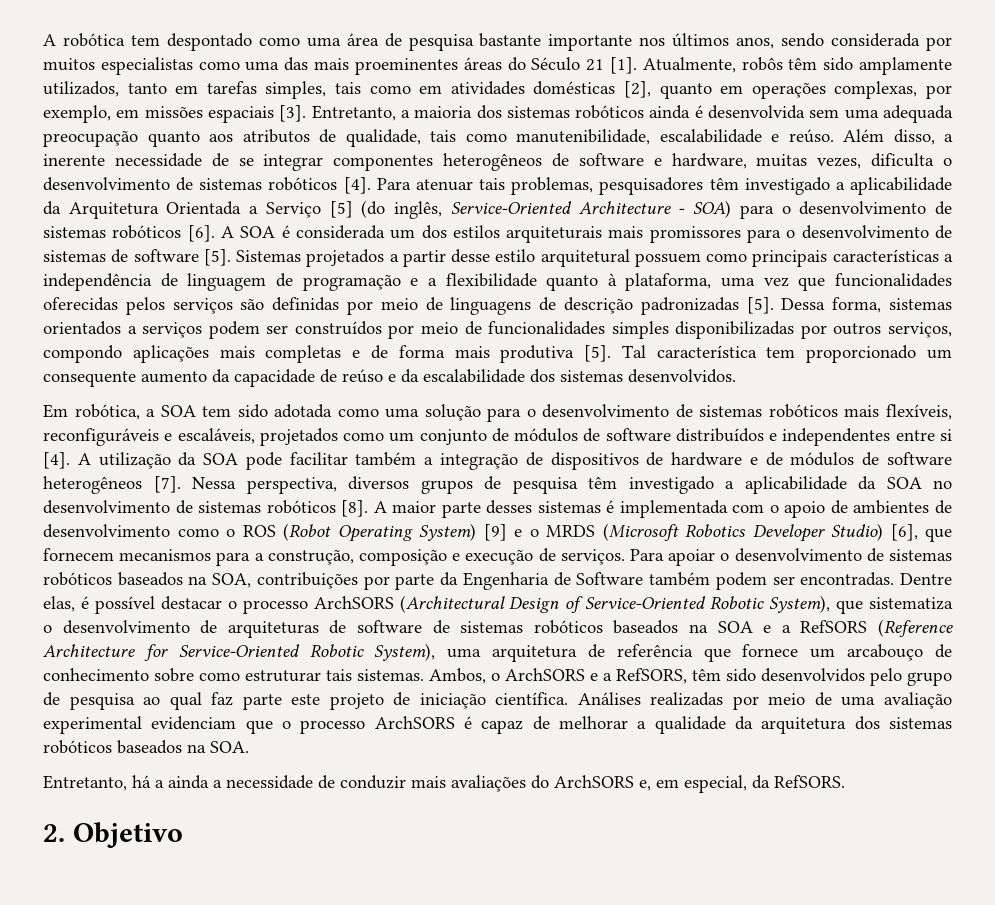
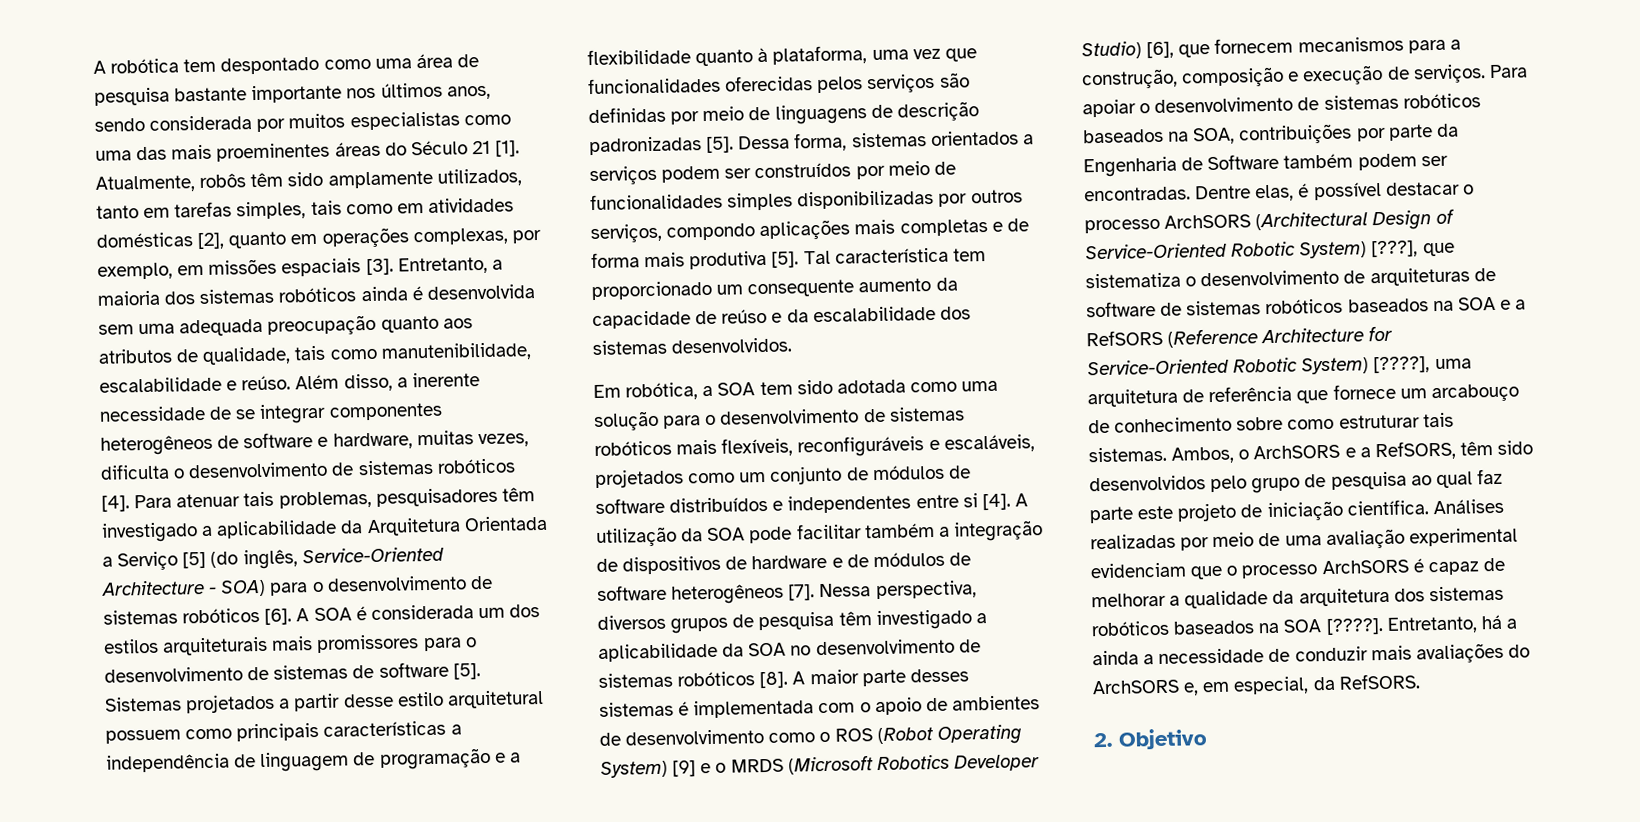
- Dentre elas, é possível destacar o processo ArchSORS (Architectural Design of Service-Oriented Robotic System), que sistematiza o desenvolvimento de arquiteturas de software de sistemas robóticos baseados na SOA e a RefSORS (Reference Architecture for Service-Oriented Robotic System), uma arquitetura de referência que fornece um arcabouço de conhecimento sobre como estruturar tais sistemas.
+ Dentre elas, é possível destacar o processo ArchSORS (Architectural Design of Service-Oriented Robotic System) [???], que sistematiza o desenvolvimento de arquiteturas de software de sistemas robóticos baseados na SOA e a RefSORS (Reference Architecture for Service-Oriented Robotic System) [????], uma arquitetura de referência que fornece um arcabouço de conhecimento sobre como estruturar tais sistemas.
- Análises realizadas por meio de uma avaliação experimental evidenciam que o processo ArchSORS é capaz de melhorar a qualidade da arquitetura dos sistemas robóticos baseados na SOA.
- Entretanto, há a ainda a necessidade de conduzir mais avaliações do ArchSORS e, em especial, da RefSORS.
+ Análises realizadas por meio de uma avaliação experimental evidenciam que o processo ArchSORS é capaz de melhorar a qualidade da arquitetura dos sistemas robóticos baseados na SOA [????]. Entretanto, há a ainda a necessidade de conduzir mais avaliações do ArchSORS e, em especial, da RefSORS.

